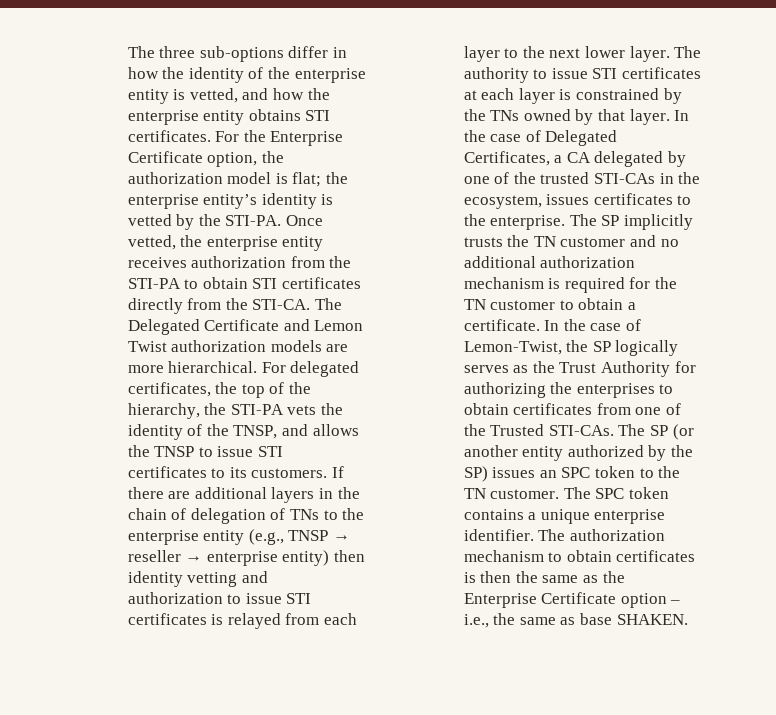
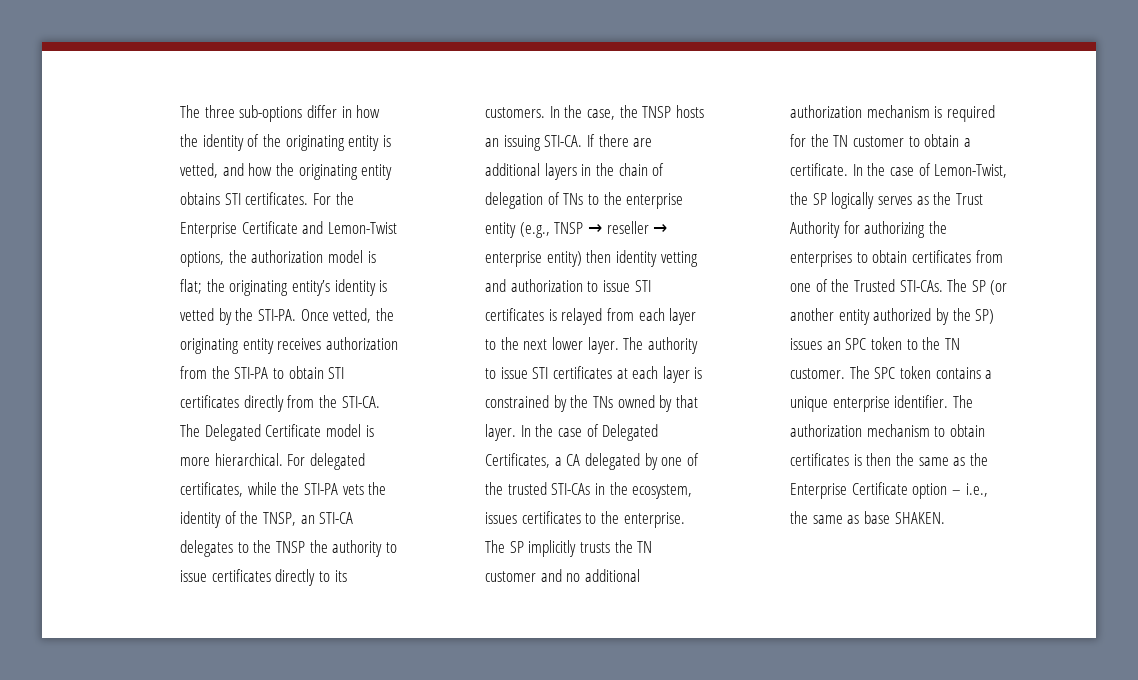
- The three sub-options differ in how the identity of the enterprise entity is vetted, and how the enterprise entity obtains STI certificates.
+ The three sub-options differ in how the identity of the originating entity is vetted, and how the originating entity obtains STI certificates.
- For the Enterprise Certificate option, the authorization model is flat; the enterprise entity’s identity is vetted by the STI-PA.
+ For the Enterprise Certificate and Lemon-Twist options, the authorization model is flat; the originating entity’s identity is vetted by the STI-PA.
- Once vetted, the enterprise entity receives authorization from the STI-PA to obtain STI certificates directly from the STI-CA.
+ Once vetted, the originating entity receives authorization from the STI-PA to obtain STI certificates directly from the STI-CA.
- The Delegated Certificate and Lemon Twist authorization models are more hierarchical.
+ The Delegated Certificate model is more hierarchical.
- For delegated certificates, the top of the hierarchy, the STI-PA vets the identity of the TNSP, and allows the TNSP to issue STI certificates to its customers.
+ For delegated certificates, while the STI-PA vets the identity of the TNSP, an STI-CA delegates to the TNSP the authority to issue certificates directly to its customers. In the case, the TNSP hosts an issuing STI-CA.

